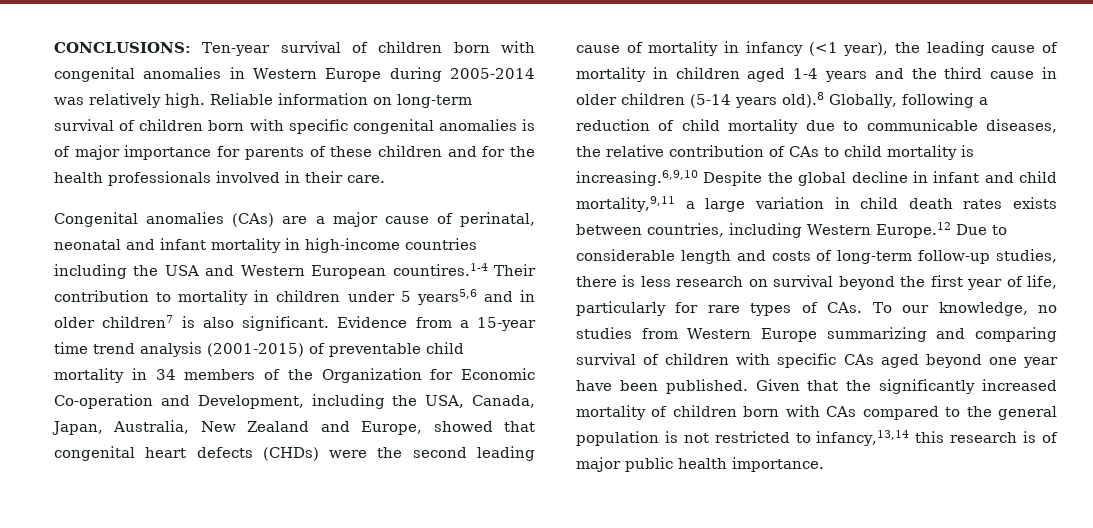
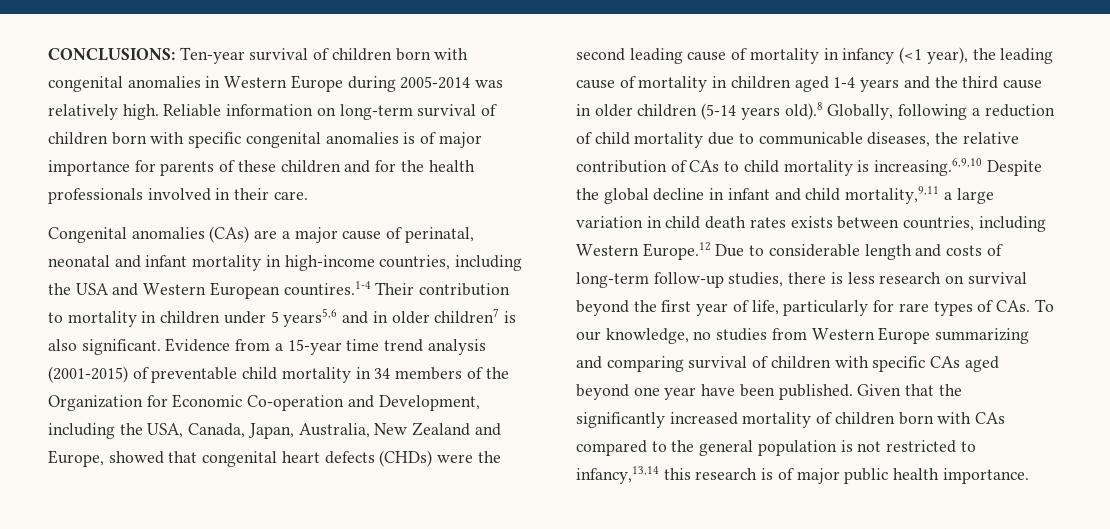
- Congenital anomalies (CAs) are a major cause of perinatal, neonatal and infant mortality in high-income countries including the USA and Western European countires.1-4 Their contribution to mortality in children under 5 years5,6 and in older children7 is also significant.
+ Congenital anomalies (CAs) are a major cause of perinatal, neonatal and infant mortality in high-income countries, including the USA and Western European countires.1-4 Their contribution to mortality in children under 5 years5,6 and in older children7 is also significant.

